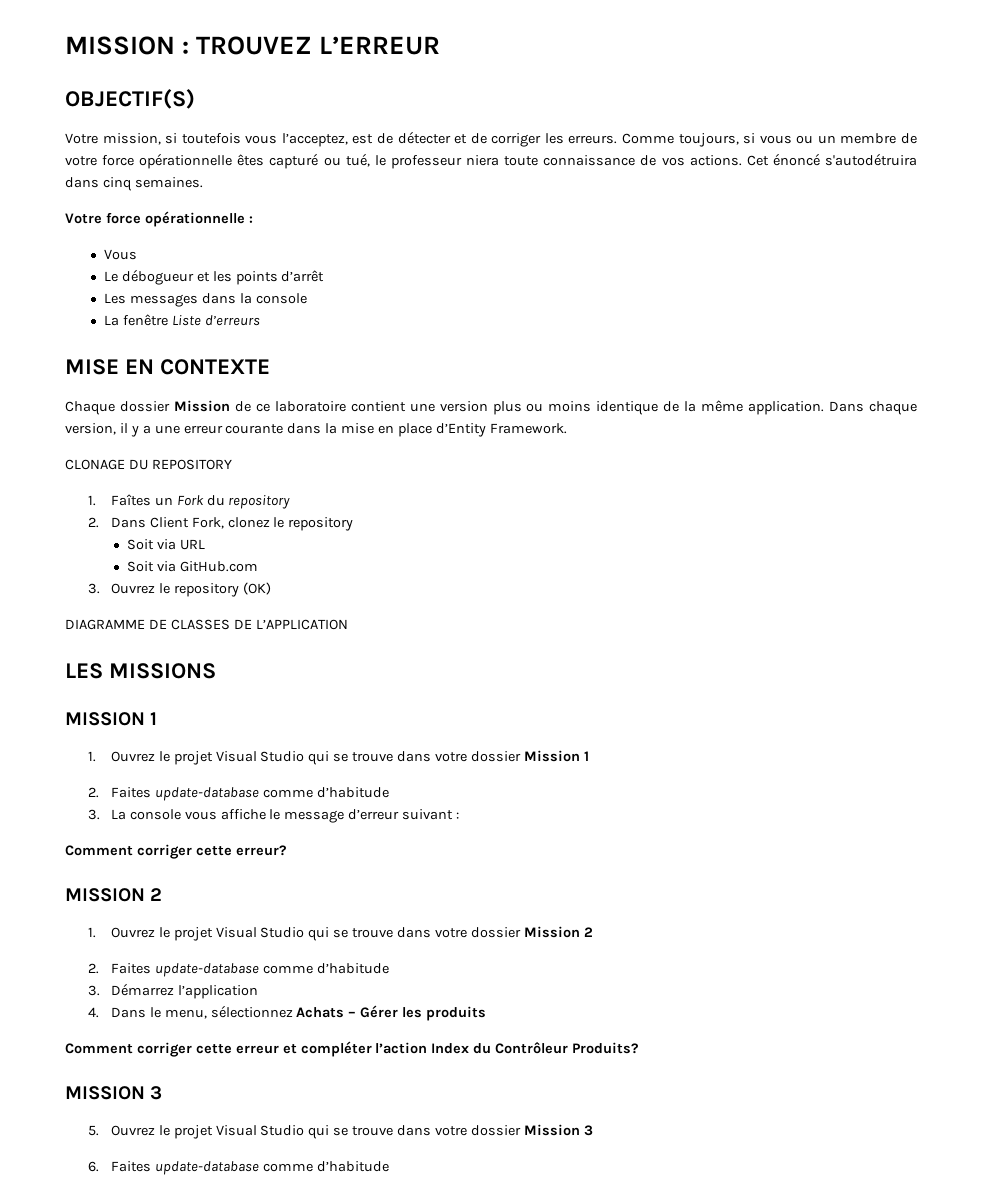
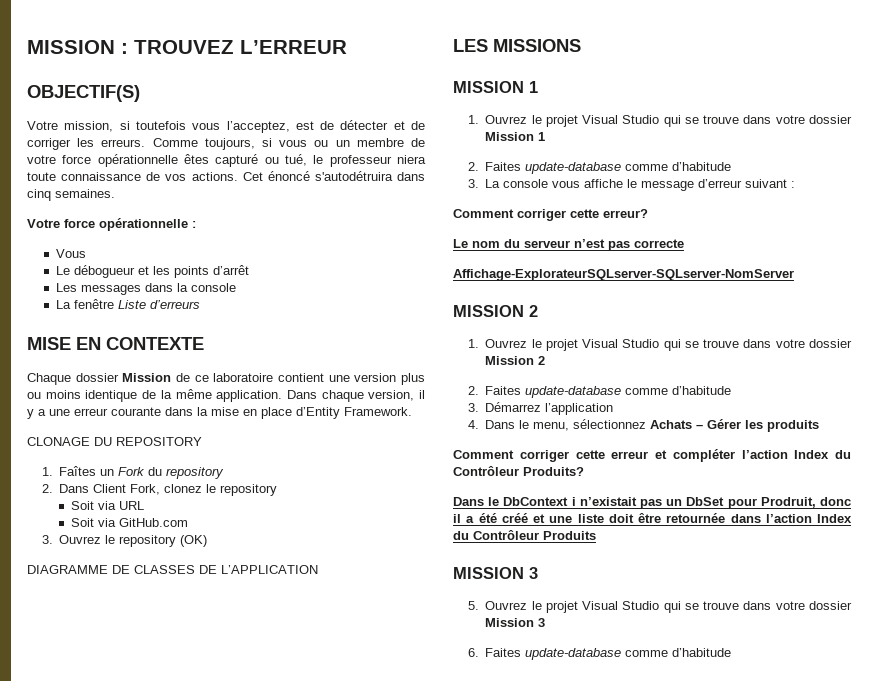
+ Le nom du serveur n’est pas correcte
+ Affichage-ExplorateurSQLserver-SQLserver-NomServer
+ Dans le DbContext i n’existait pas un DbSet pour Prodruit, donc il a été créé et une liste doit être retournée dans l’action Index du Contrôleur Produits

